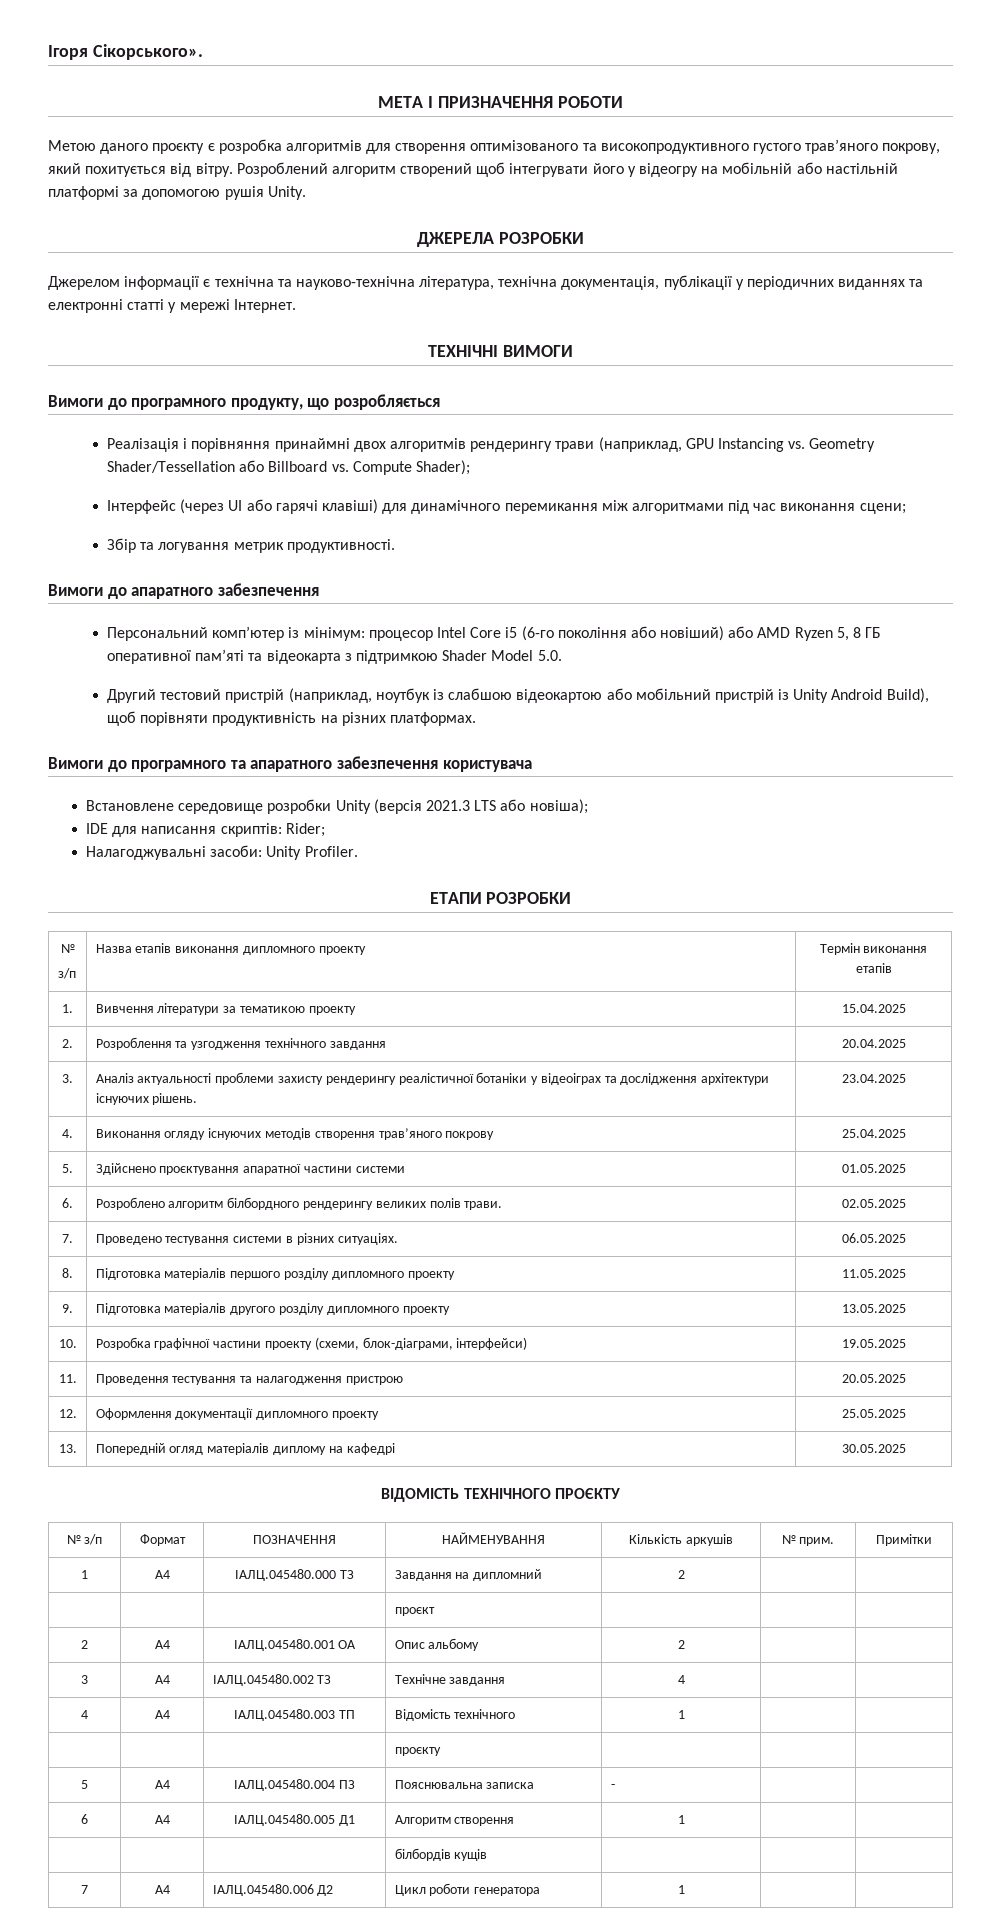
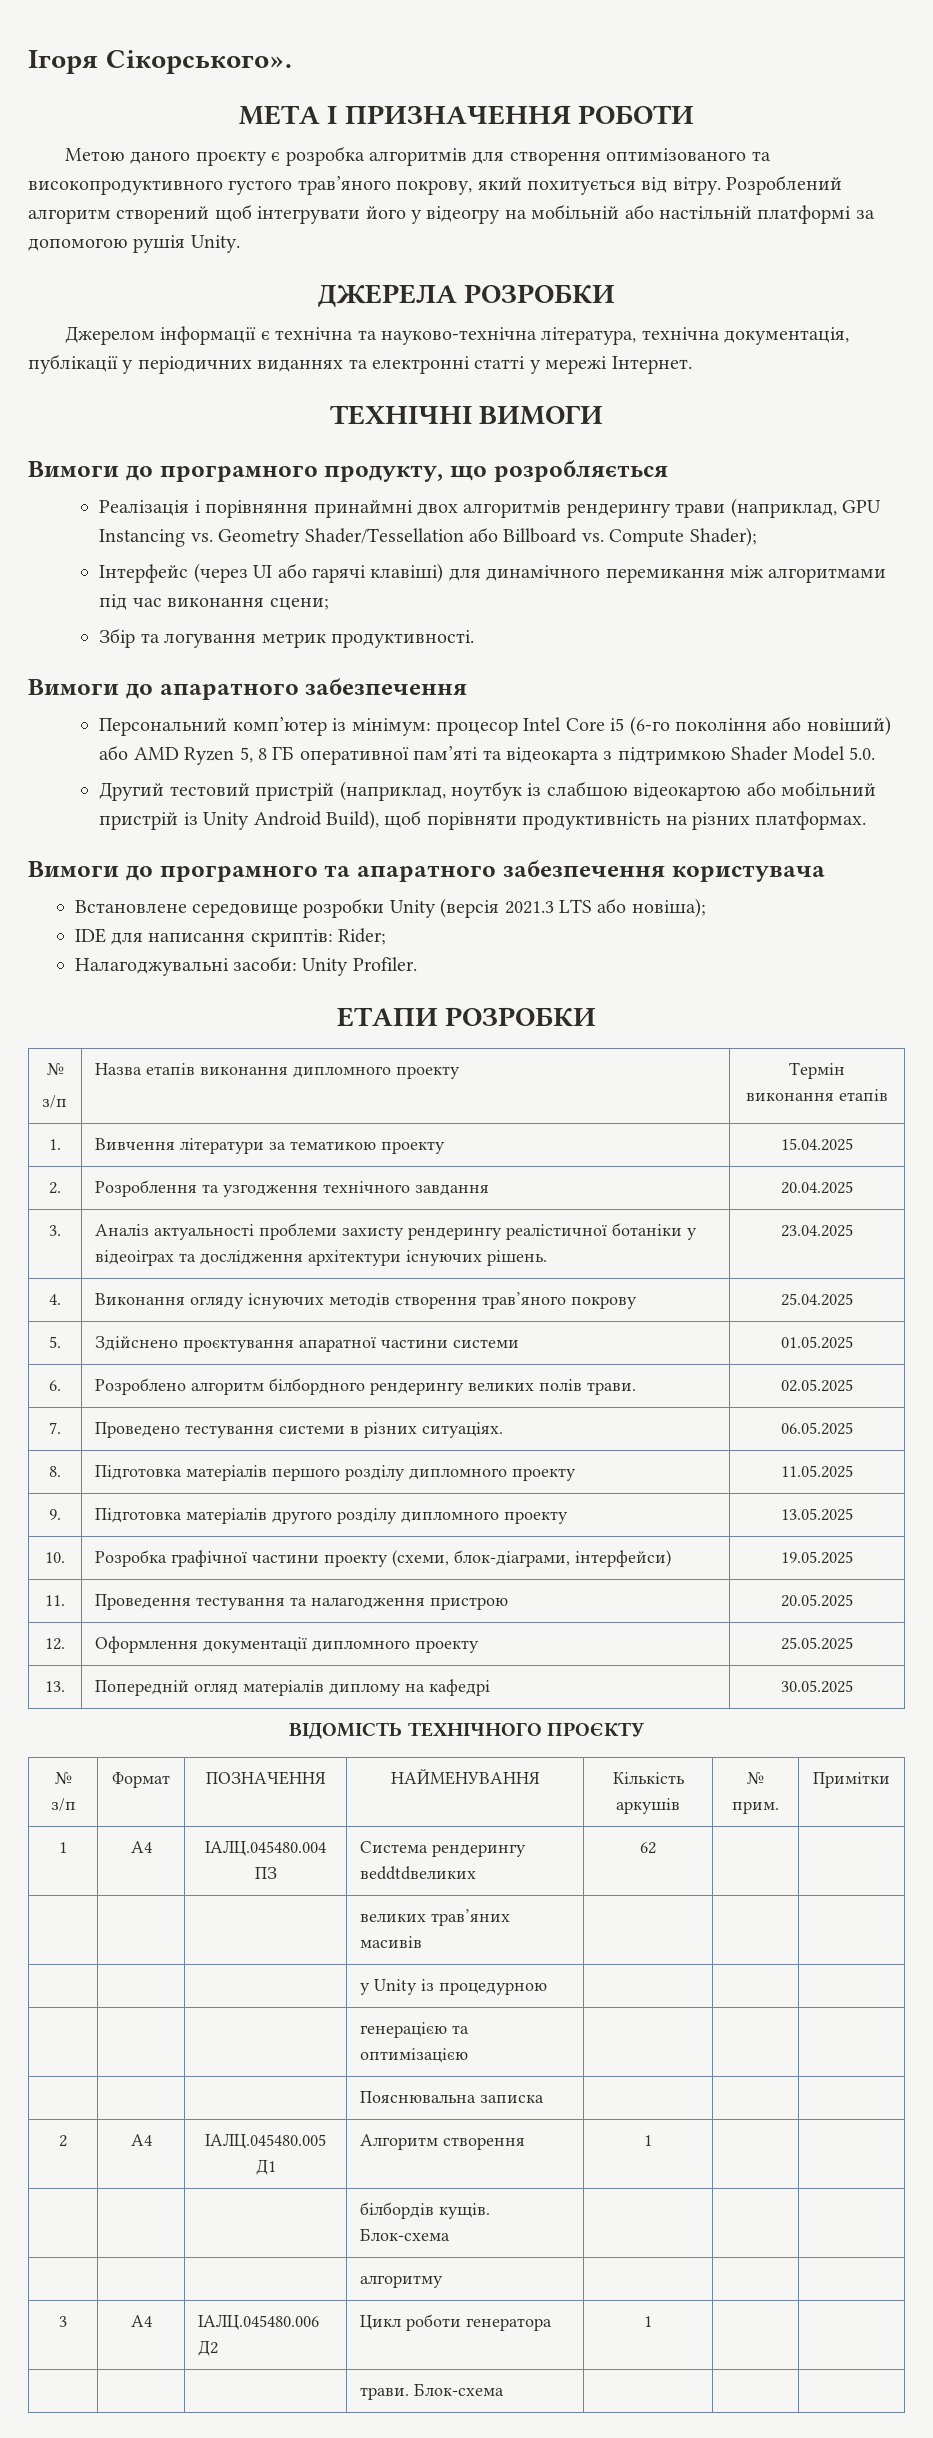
- 1 | А4 | ІАЛЦ.045480.000 ТЗ | Завдання на дипломний | 2 | |
- | | | проєкт | | |
- 2 | А4 | ІАЛЦ.045480.001 ОА | Опис альбому | 2 | |
- 3 | А4 | ІАЛЦ.045480.002 ТЗ | Технічне завдання | 4 | |
- 4 | А4 | ІАЛЦ.045480.003 ТП | Відомість технічного | 1 | |
- | | | проєкту | | |
- 5 | А4 | ІАЛЦ.045480.004 ПЗ | Пояснювальна записка | - | |
- 6 | А4 | ІАЛЦ.045480.005 Д1 | Алгоритм створення | 1 | |
+ 1 | А4 | ІАЛЦ.045480.004 ПЗ | Система рендерингу веddtdвеликих | 62 | |
+ | | | великих трав’яних масивів | | |
+ | | | у Unity із процедурною | | |
+ | | | генерацією та оптимізацією | | |
+ | | | Пояснювальна записка | | |
+ 2 | А4 | ІАЛЦ.045480.005 Д1 | Алгоритм створення | 1 | |
- | | | білбордів кущів | | |
- 7 | А4 | ІАЛЦ.045480.006 Д2 | Цикл роботи генератора | 1 | |
+ | | | білбордів кущів. Блок-схема | | |
+ | | | алгоритму | | |
+ 3 | А4 | ІАЛЦ.045480.006 Д2 | Цикл роботи генератора | 1 | |
+ | | | трави. Блок-схема | | |

